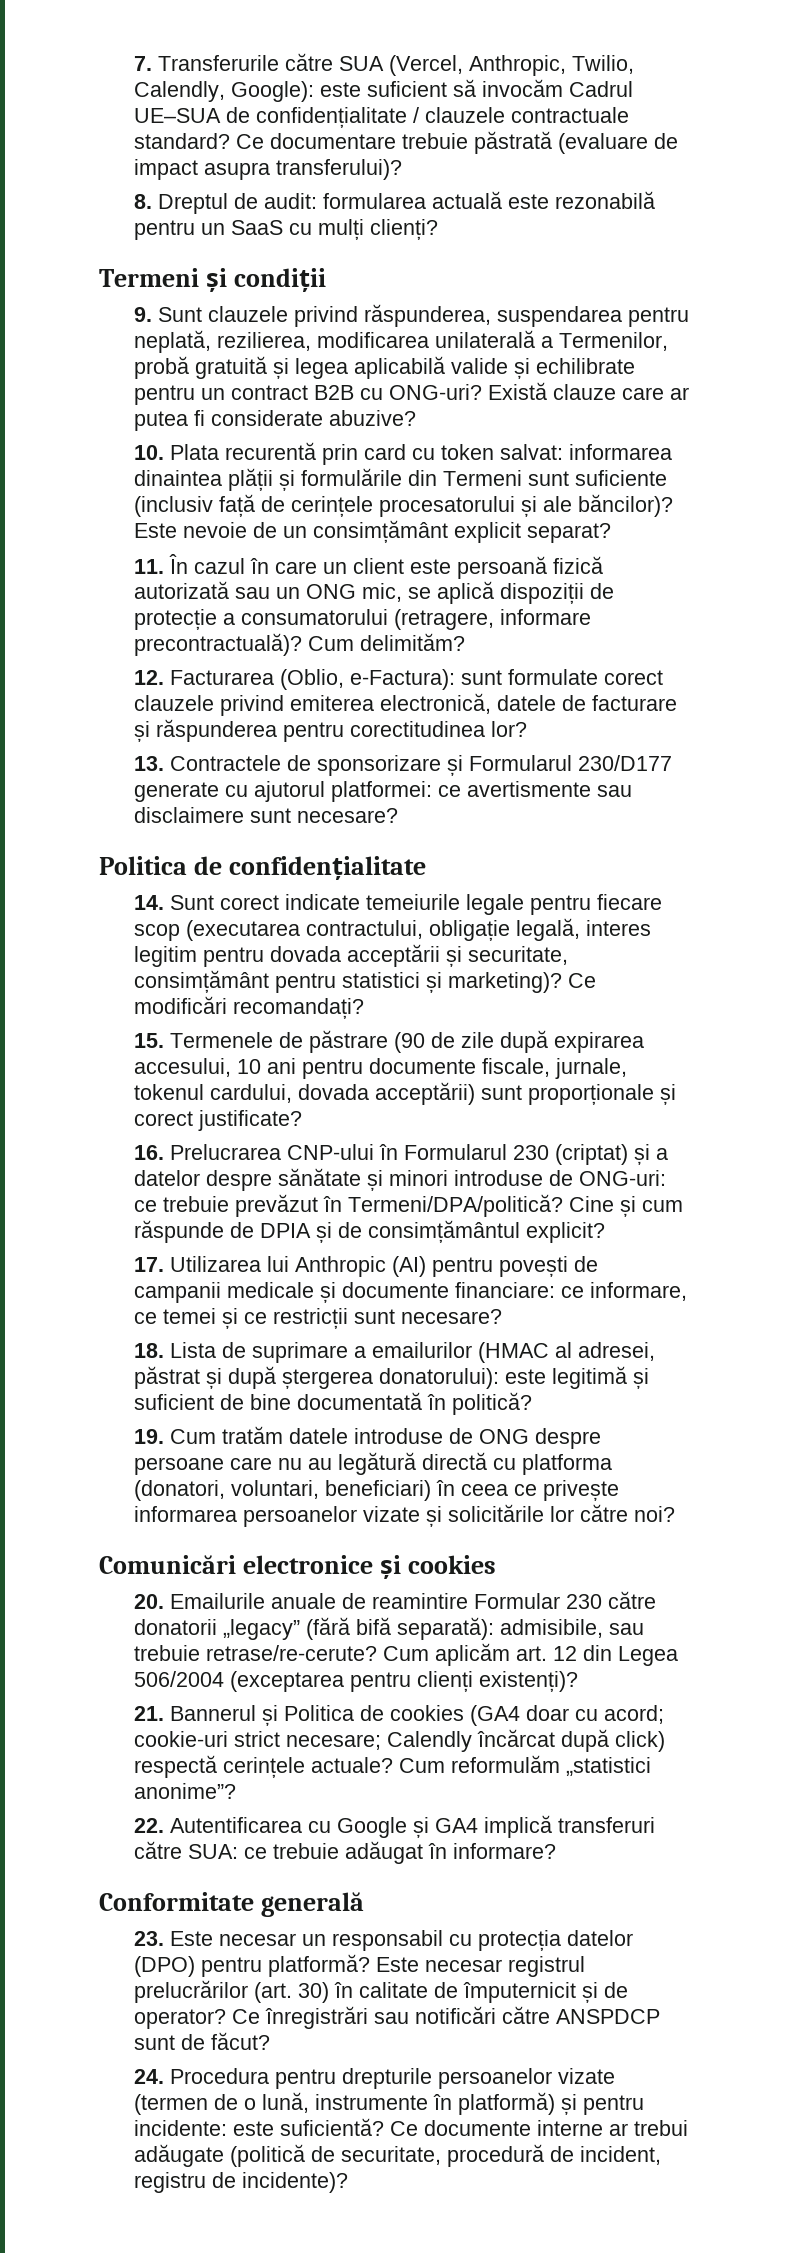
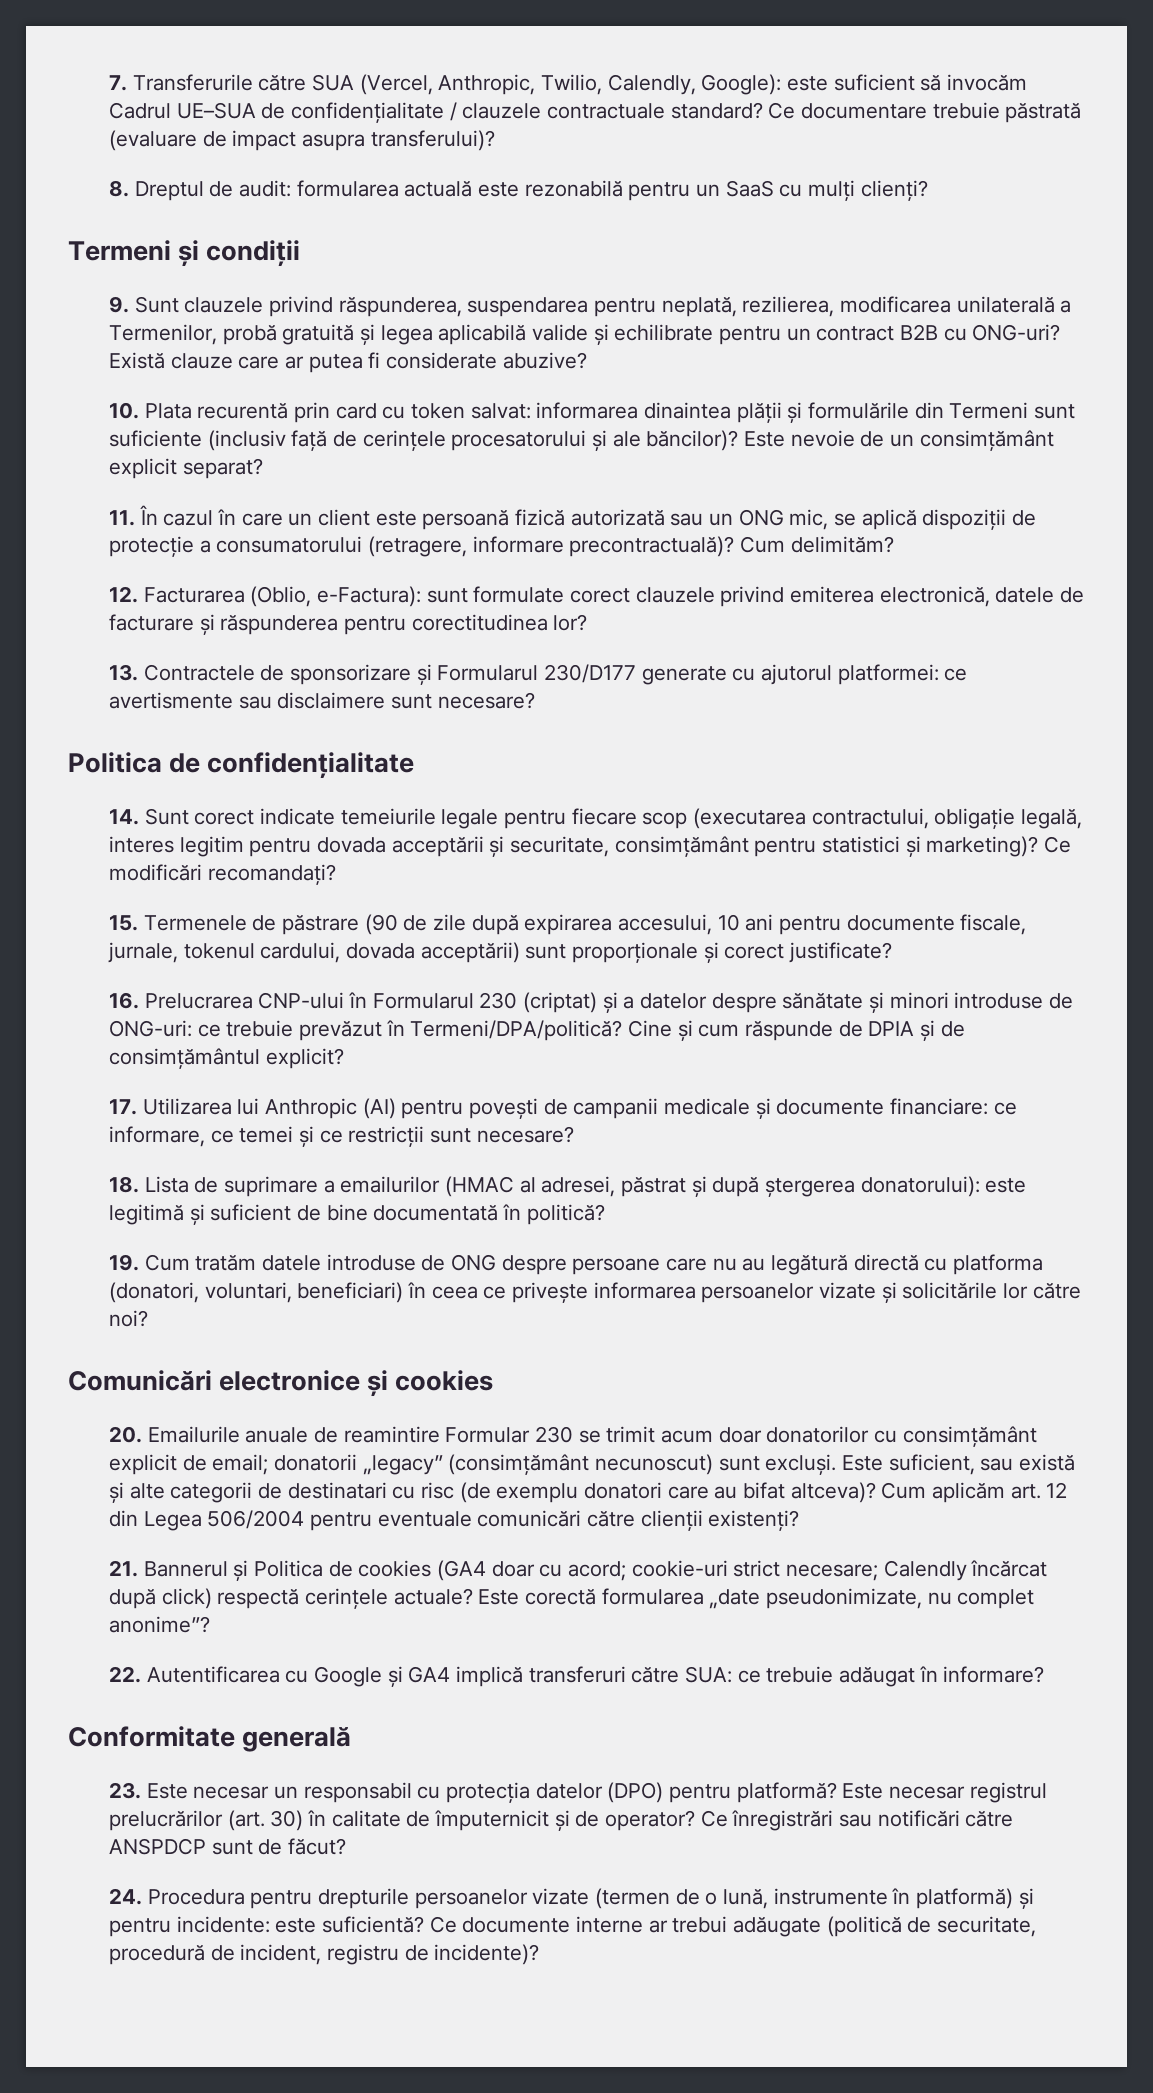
- 20. Emailurile anuale de reamintire Formular 230 către donatorii „legacy” (fără bifă separată): admisibile, sau trebuie retrase/re-cerute?
+ 20. Emailurile anuale de reamintire Formular 230 se trimit acum doar donatorilor cu consimțământ explicit de email; donatorii „legacy” (consimțământ necunoscut) sunt excluși. Este suficient, sau există și alte categorii de destinatari cu risc (de exemplu donatori care au bifat altceva)?
- Cum aplicăm art. 12 din Legea 506/2004 (exceptarea pentru clienți existenți)?
+ Cum aplicăm art. 12 din Legea 506/2004 pentru eventuale comunicări către clienții existenți?
- Cum reformulăm „statistici anonime”?
+ Este corectă formularea „date pseudonimizate, nu complet anonime”?

